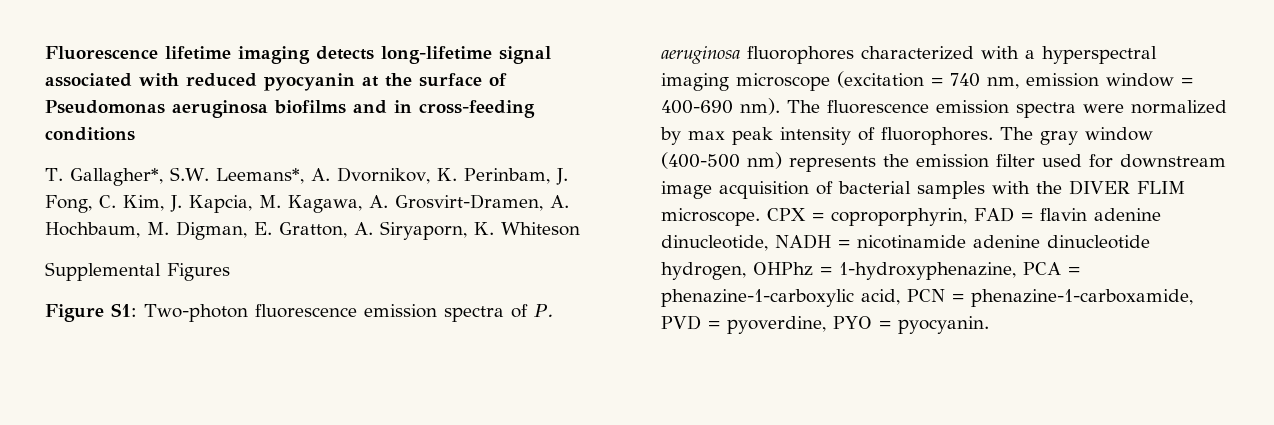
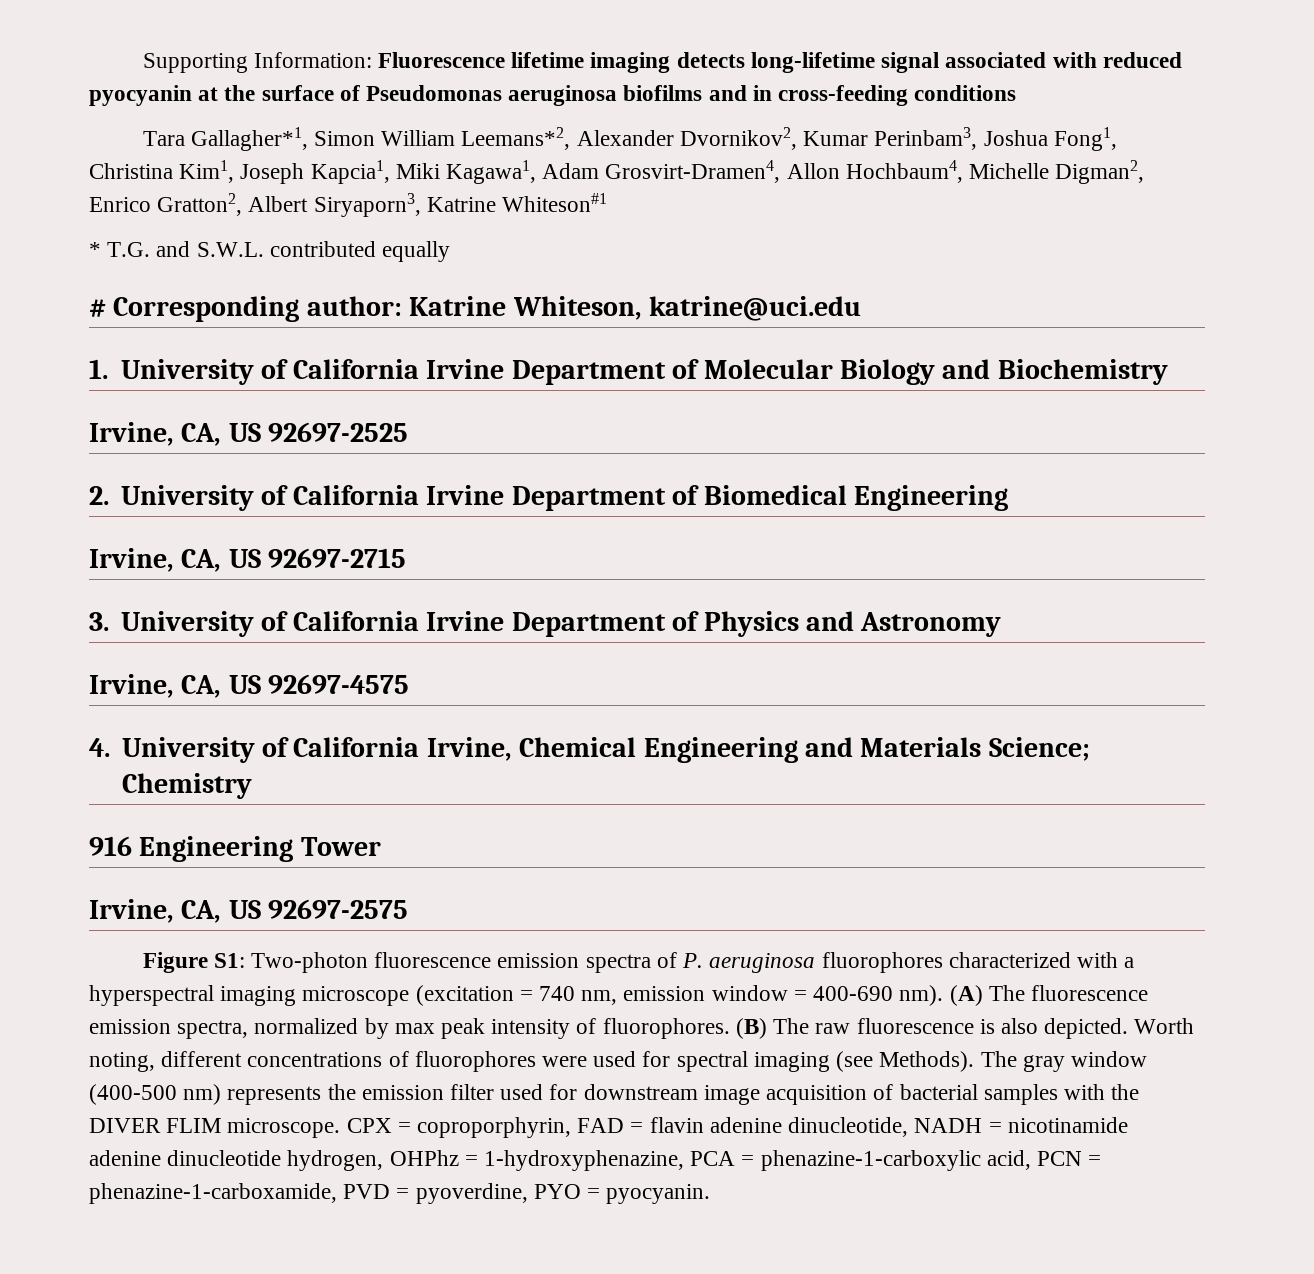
- Fluorescence lifetime imaging detects long-lifetime signal associated with reduced pyocyanin at the surface of Pseudomonas aeruginosa biofilms and in cross-feeding conditions
+ Supporting Information: Fluorescence lifetime imaging detects long-lifetime signal associated with reduced pyocyanin at the surface of Pseudomonas aeruginosa biofilms and in cross-feeding conditions
- T. Gallagher*, S.W. Leemans*, A. Dvornikov, K. Perinbam, J. Fong, C. Kim, J. Kapcia, M. Kagawa, A. Grosvirt-Dramen, A. Hochbaum, M. Digman, E. Gratton, A. Siryaporn, K. Whiteson
- Supplemental Figures
+ Tara Gallagher*1, Simon William Leemans*2, Alexander Dvornikov2, Kumar Perinbam3, Joshua Fong1, Christina Kim1, Joseph Kapcia1, Miki Kagawa1, Adam Grosvirt-Dramen4, Allon Hochbaum4, Michelle Digman2, Enrico Gratton2, Albert Siryaporn3, Katrine Whiteson#1
+ * T.G. and S.W.L. contributed equally
+ # Corresponding author: Katrine Whiteson, katrine@uci.edu
+ 1. University of California Irvine Department of Molecular Biology and Biochemistry
+ Irvine, CA, US 92697-2525
+ 2. University of California Irvine Department of Biomedical Engineering
+ Irvine, CA, US 92697-2715
+ 3. University of California Irvine Department of Physics and Astronomy
+ Irvine, CA, US 92697-4575
+ 4. University of California Irvine, Chemical Engineering and Materials Science; Chemistry
+ 916 Engineering Tower
+ Irvine, CA, US 92697-2575
- The fluorescence emission spectra were normalized by max peak intensity of fluorophores.
+ (A) The fluorescence emission spectra, normalized by max peak intensity of fluorophores.
+ (B) The raw fluorescence is also depicted. Worth noting, different concentrations of fluorophores were used for spectral imaging (see Methods).

